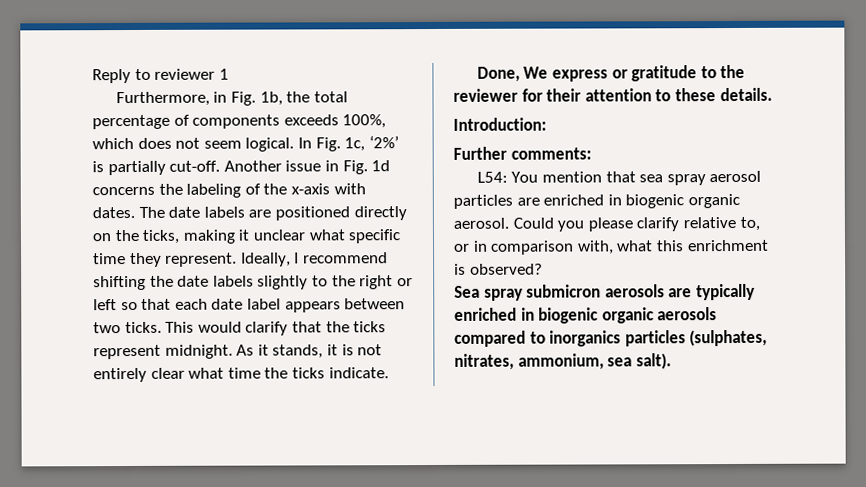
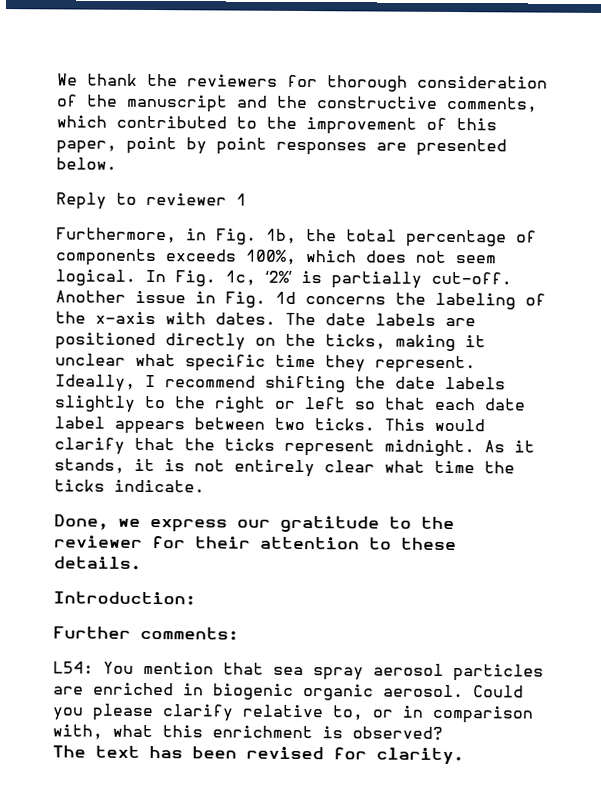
+ We thank the reviewers for thorough consideration of the manuscript and the constructive comments, which contributed to the improvement of this paper, point by point responses are presented below.
- Done, We express or gratitude to the reviewer for their attention to these details.
+ Done, we express our gratitude to the reviewer for their attention to these details.
- Sea spray submicron aerosols are typically enriched in biogenic organic aerosols compared to inorganics particles (sulphates, nitrates, ammonium, sea salt).
+ The text has been revised for clarity.

